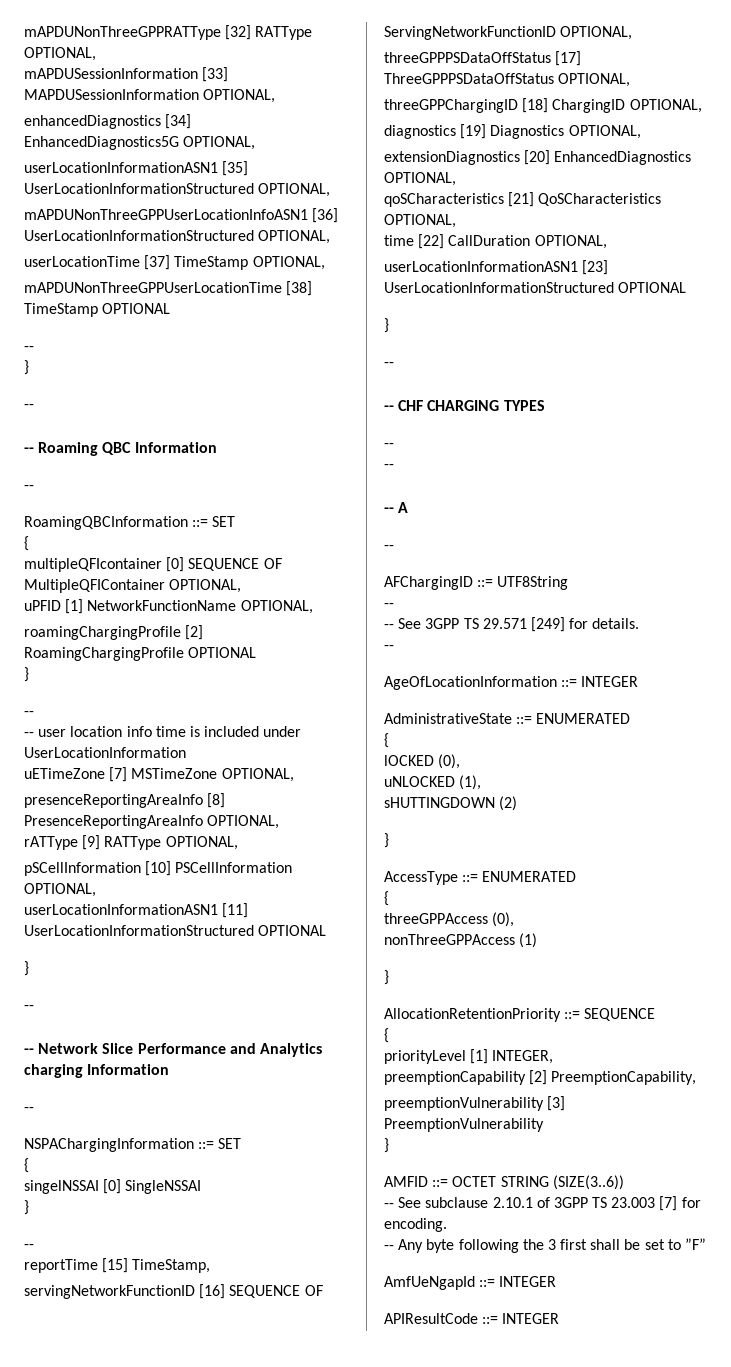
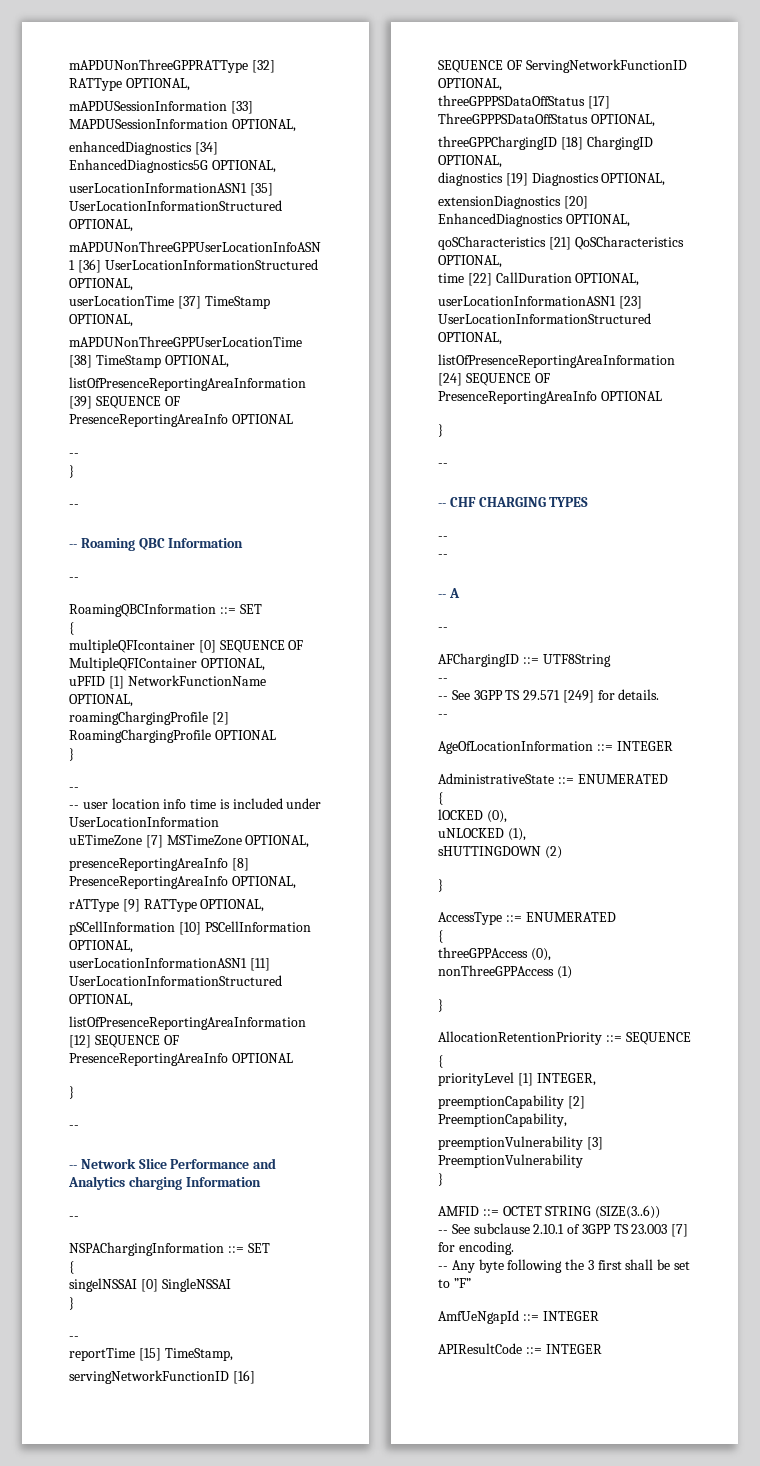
- mAPDUNonThreeGPPUserLocationTime [38] TimeStamp OPTIONAL
+ mAPDUNonThreeGPPUserLocationTime [38] TimeStamp OPTIONAL,
+ listOfPresenceReportingAreaInformation [39] SEQUENCE OF PresenceReportingAreaInfo OPTIONAL
- userLocationInformationASN1 [11] UserLocationInformationStructured OPTIONAL
+ userLocationInformationASN1 [11] UserLocationInformationStructured OPTIONAL,
+ listOfPresenceReportingAreaInformation [12] SEQUENCE OF PresenceReportingAreaInfo OPTIONAL
- userLocationInformationASN1 [23] UserLocationInformationStructured OPTIONAL
+ userLocationInformationASN1 [23] UserLocationInformationStructured OPTIONAL,
+ listOfPresenceReportingAreaInformation [24] SEQUENCE OF PresenceReportingAreaInfo OPTIONAL

